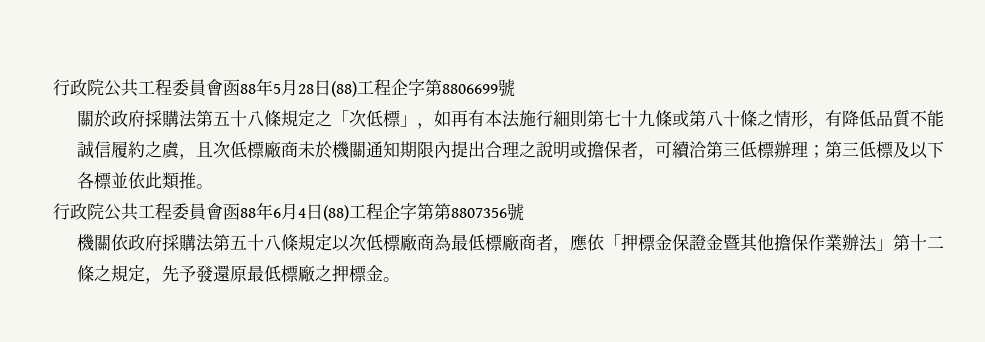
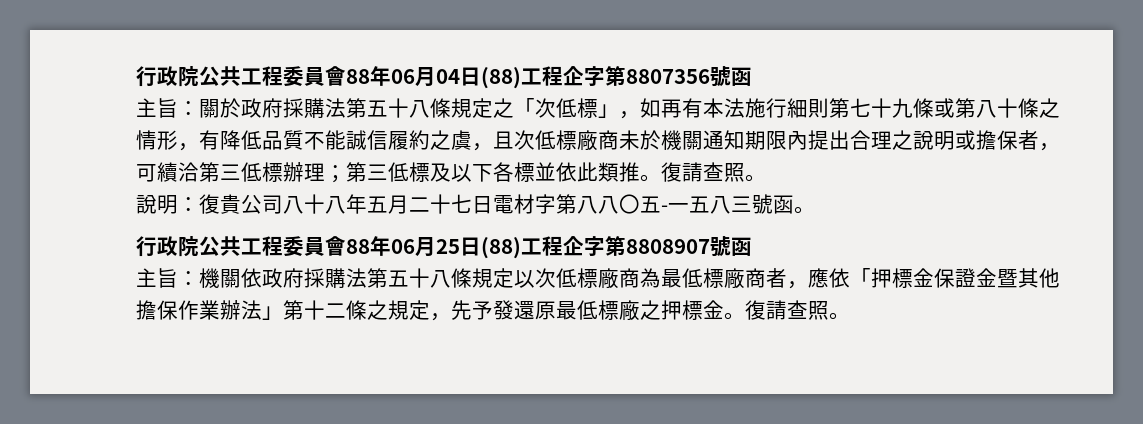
- 行政院公共工程委員會函88年5月28日(88)工程企字第8806699號
- 關於政府採購法第五十八條規定之「次低標」，如再有本法施行細則第七十九條或第八十條之情形，有降低品質不能誠信履約之虞，且次低標廠商未於機關通知期限內提出合理之說明或擔保者，可續洽第三低標辦理；
+ 行政院公共工程委員會88年06月04日(88)工程企字第8807356號函
+ 主旨：關於政府採購法第五十八條規定之「次低標」，如再有本法施行細則第七十九條或第八十條之情形，有降低品質不能誠信履約之虞，且次低標廠商未於機關通知期限內提出合理之說明或擔保者，可續洽第三低標辦理；
- 第三低標及以下各標並依此類推。
- 行政院公共工程委員會函88年6月4日(88)工程企字第第8807356號
- 機關依政府採購法第五十八條規定以次低標廠商為最低標廠商者，應依「押標金保證金暨其他擔保作業辦法」第十二條之規定，先予發還原最低標廠之押標金。
+ 第三低標及以下各標並依此類推。復請查照。
+ 說明：復貴公司八十八年五月二十七日電材字第八八〇五-一五八三號函。
+ 行政院公共工程委員會88年06月25日(88)工程企字第8808907號函
+ 主旨：機關依政府採購法第五十八條規定以次低標廠商為最低標廠商者，應依「押標金保證金暨其他擔保作業辦法」第十二條之規定，先予發還原最低標廠之押標金。復請查照。

